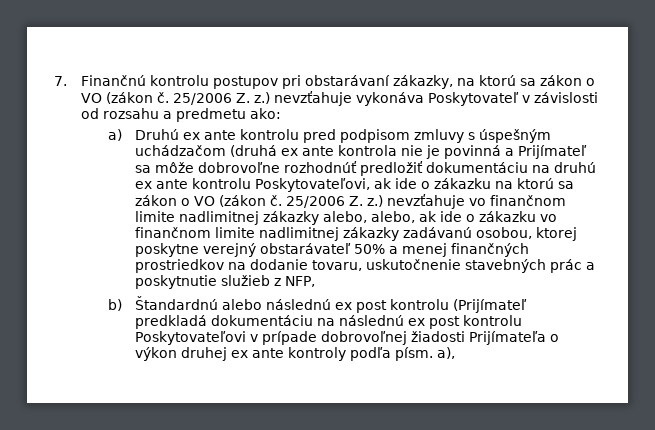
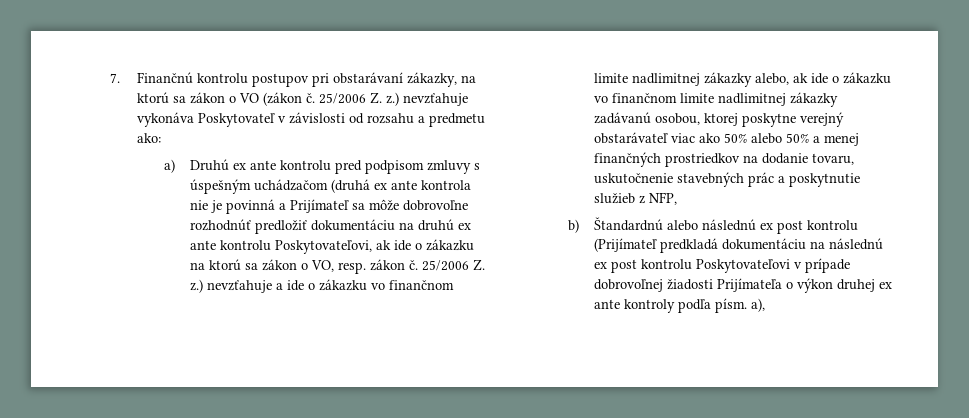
- a) Druhú ex ante kontrolu pred podpisom zmluvy s úspešným uchádzačom (druhá ex ante kontrola nie je povinná a Prijímateľ sa môže dobrovoľne rozhodnúť predložiť dokumentáciu na druhú ex ante kontrolu Poskytovateľovi, ak ide o zákazku na ktorú sa zákon o VO (zákon č. 25/2006 Z. z.) nevzťahuje vo finančnom limite nadlimitnej zákazky alebo, alebo, ak ide o zákazku vo finančnom limite nadlimitnej zákazky zadávanú osobou, ktorej poskytne verejný obstarávateľ 50% a menej finančných prostriedkov na dodanie tovaru, uskutočnenie stavebných prác a poskytnutie služieb z NFP,
+ a) Druhú ex ante kontrolu pred podpisom zmluvy s úspešným uchádzačom (druhá ex ante kontrola nie je povinná a Prijímateľ sa môže dobrovoľne rozhodnúť predložiť dokumentáciu na druhú ex ante kontrolu Poskytovateľovi, ak ide o zákazku na ktorú sa zákon o VO, resp. zákon č. 25/2006 Z. z.) nevzťahuje a ide o zákazku vo finančnom limite nadlimitnej zákazky alebo, ak ide o zákazku vo finančnom limite nadlimitnej zákazky zadávanú osobou, ktorej poskytne verejný obstarávateľ viac ako 50% alebo 50% a menej finančných prostriedkov na dodanie tovaru, uskutočnenie stavebných prác a poskytnutie služieb z NFP,

